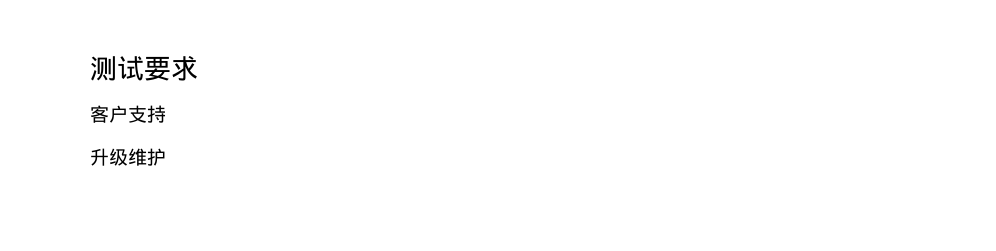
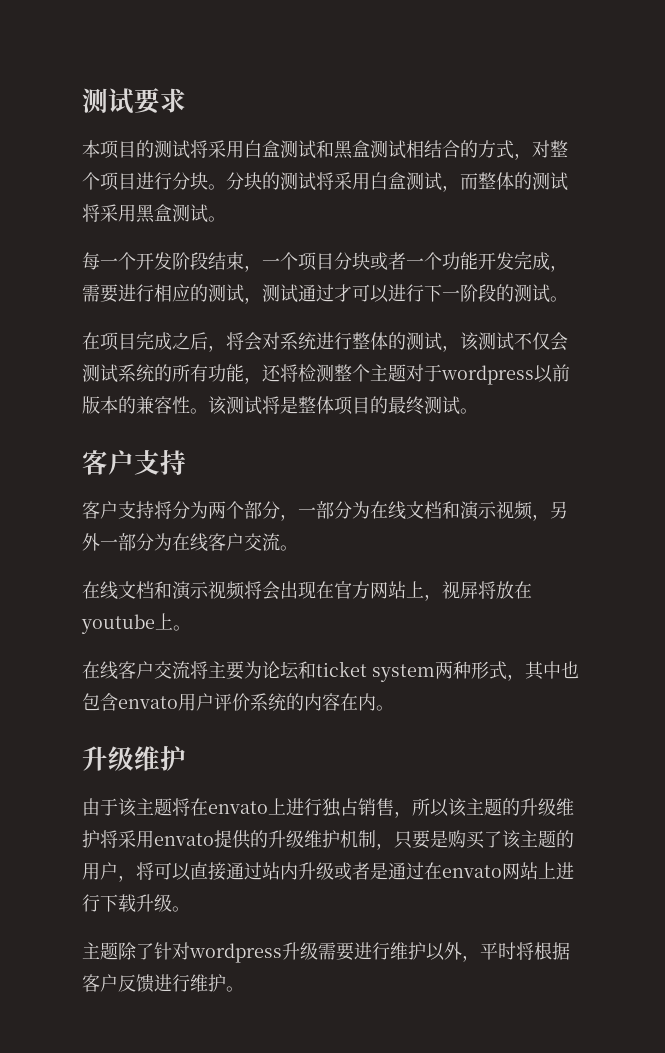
+ 本项目的测试将采用白盒测试和黑盒测试相结合的方式，对整个项目进行分块。分块的测试将采用白盒测试，而整体的测试将采用黑盒测试。
+ 每一个开发阶段结束，一个项目分块或者一个功能开发完成，需要进行相应的测试，测试通过才可以进行下一阶段的测试。
+ 在项目完成之后，将会对系统进行整体的测试，该测试不仅会测试系统的所有功能，还将检测整个主题对于wordpress以前版本的兼容性。该测试将是整体项目的最终测试。
  客户支持
+ 客户支持将分为两个部分，一部分为在线文档和演示视频，另外一部分为在线客户交流。
+ 在线文档和演示视频将会出现在官方网站上，视屏将放在youtube上。
+ 在线客户交流将主要为论坛和ticket system两种形式，其中也包含envato用户评价系统的内容在内。
  升级维护
+ 由于该主题将在envato上进行独占销售，所以该主题的升级维护将采用envato提供的升级维护机制，只要是购买了该主题的用户，将可以直接通过站内升级或者是通过在envato网站上进行下载升级。
+ 主题除了针对wordpress升级需要进行维护以外，平时将根据客户反馈进行维护。

